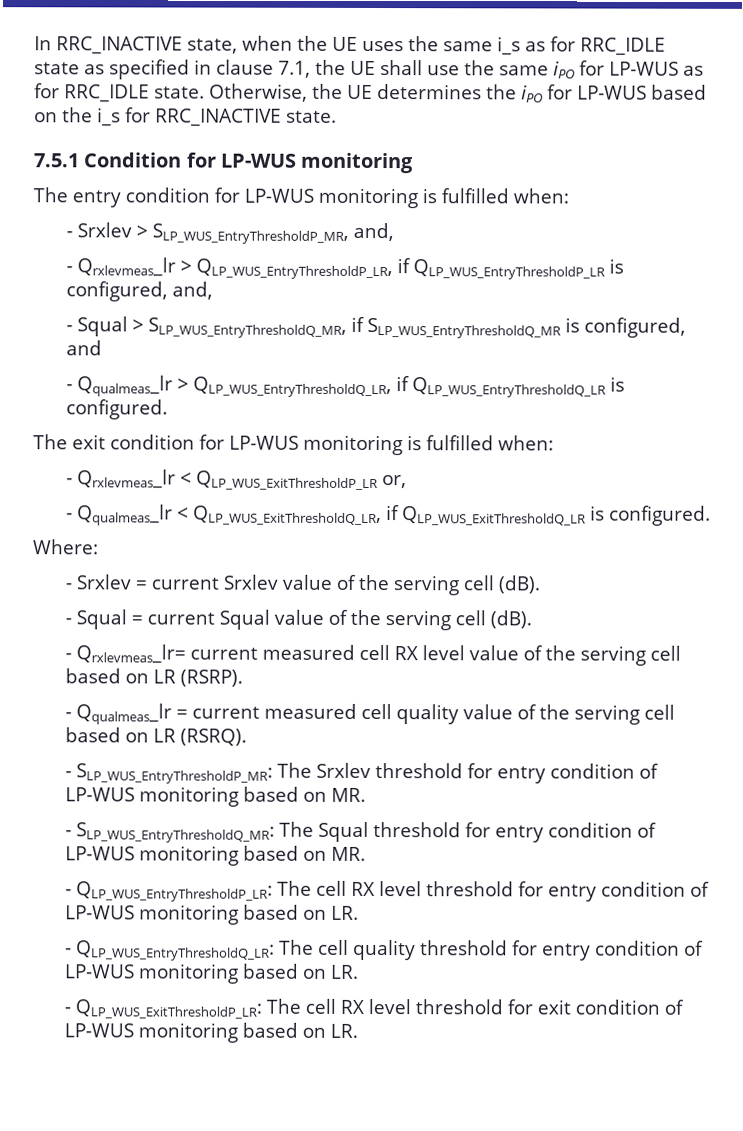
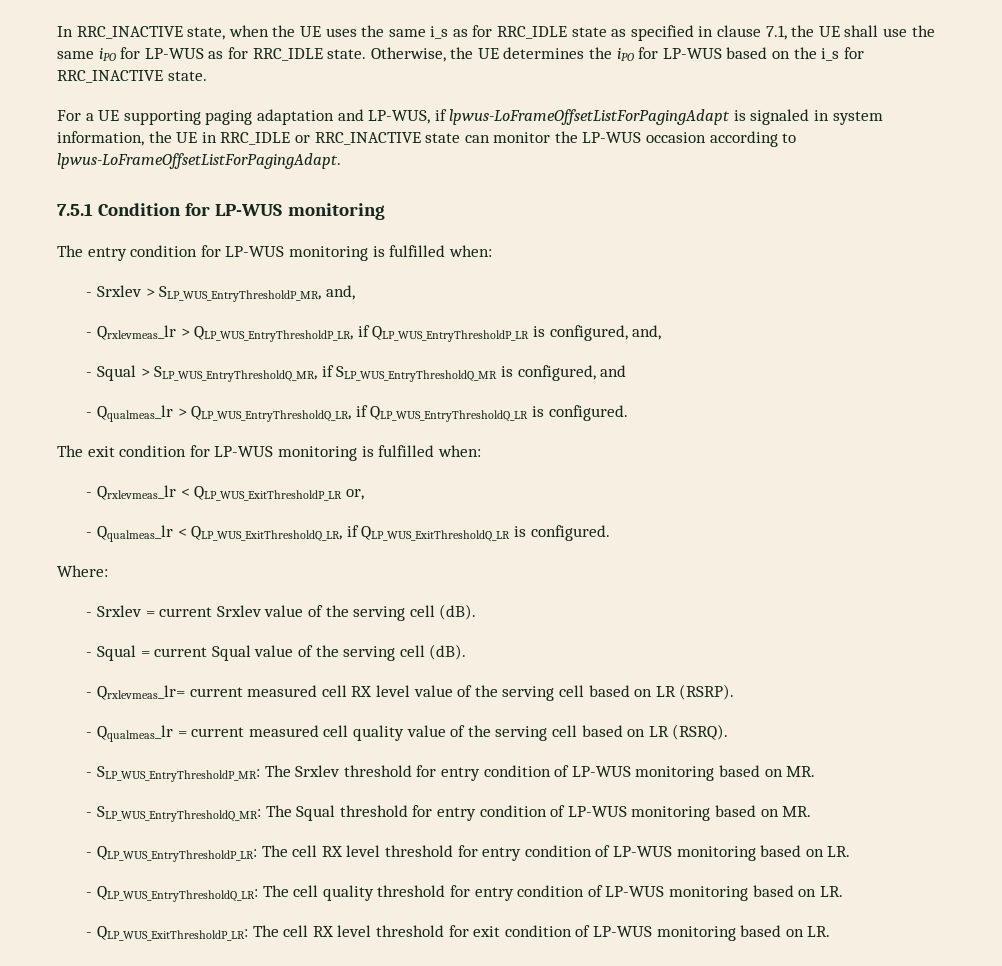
+ For a UE supporting paging adaptation and LP-WUS, if lpwus-LoFrameOffsetListForPagingAdapt is signaled in system information, the UE in RRC_IDLE or RRC_INACTIVE state can monitor the LP-WUS occasion according to lpwus-LoFrameOffsetListForPagingAdapt.

